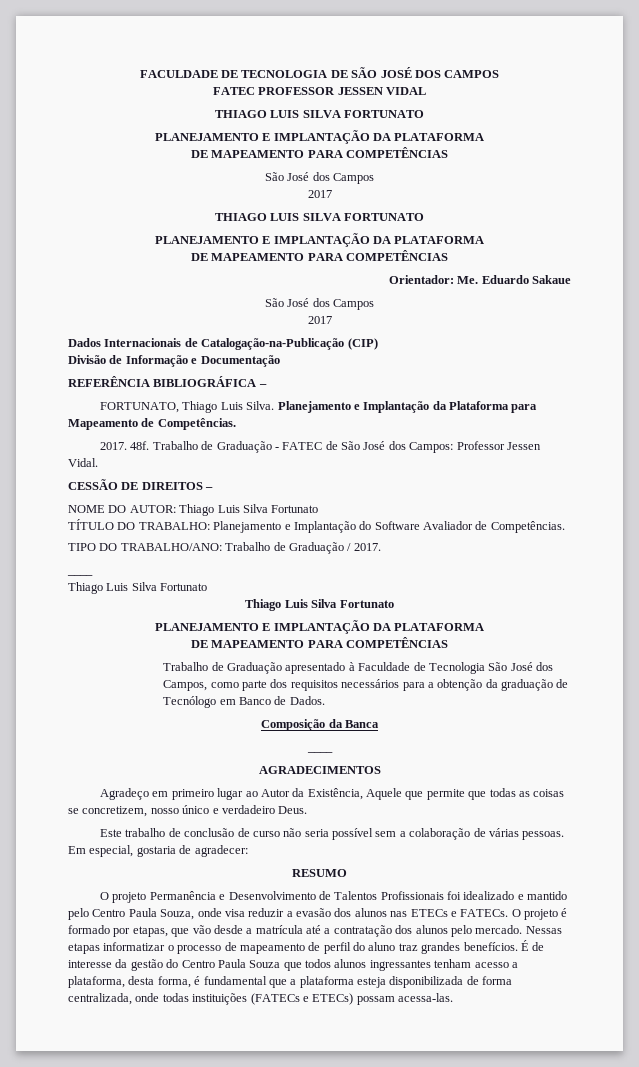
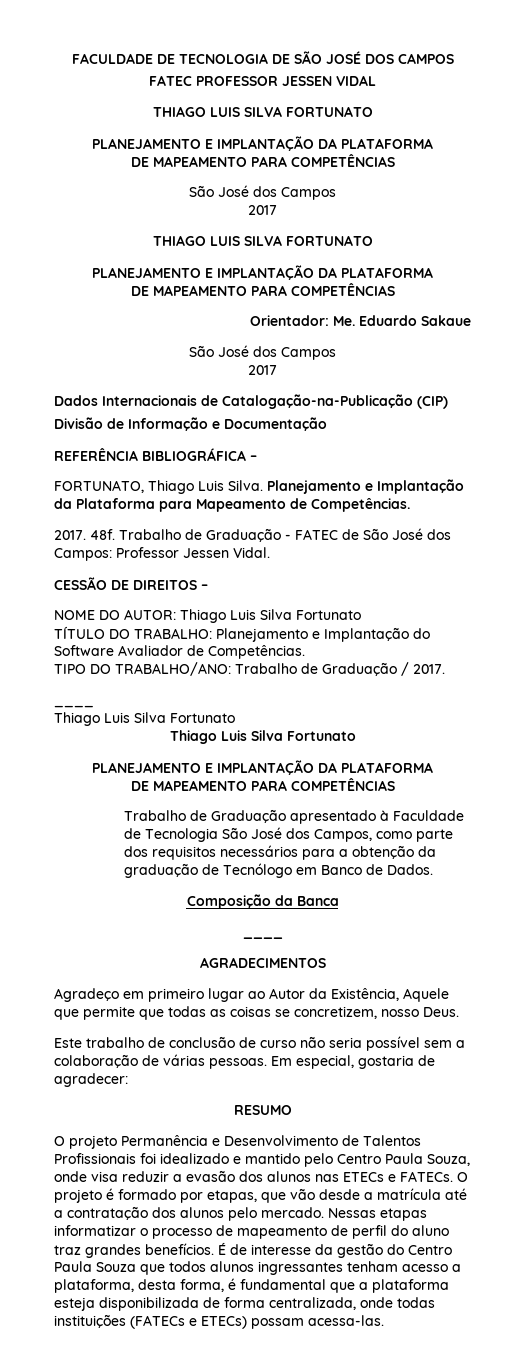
- Agradeço em primeiro lugar ao Autor da Existência, Aquele que permite que todas as coisas se concretizem, nosso único e verdadeiro Deus.
+ Agradeço em primeiro lugar ao Autor da Existência, Aquele que permite que todas as coisas se concretizem, nosso Deus.

